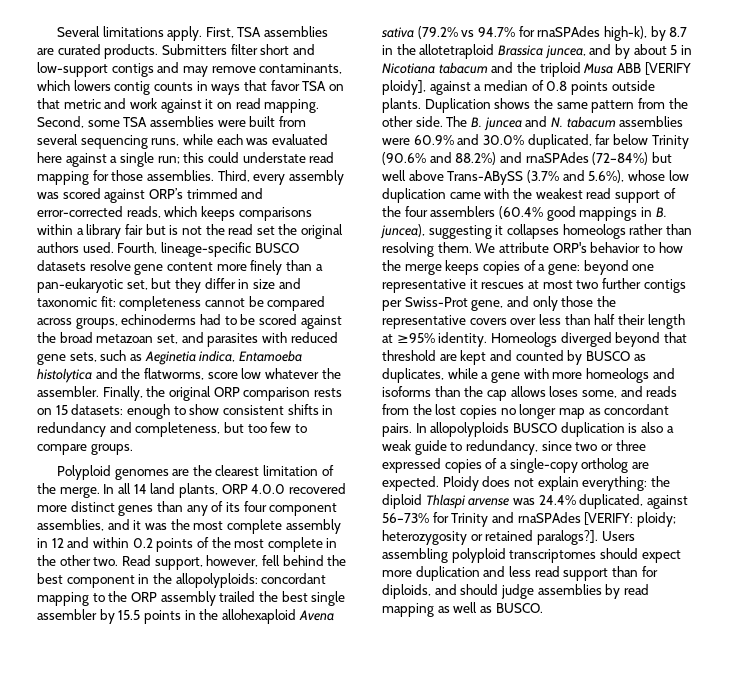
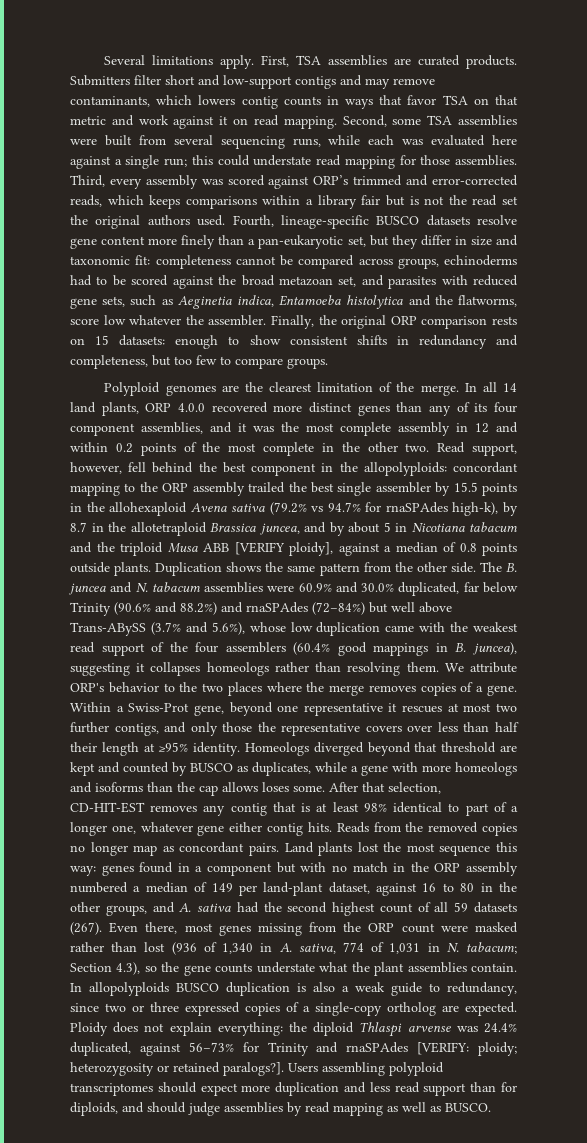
- We attribute ORP's behavior to how the merge keeps copies of a gene: beyond one representative it rescues at most two further contigs per Swiss-Prot gene, and only those the representative covers over less than half their length at ≥95% identity.
+ We attribute ORP's behavior to the two places where the merge removes copies of a gene. Within a Swiss-Prot gene, beyond one representative it rescues at most two further contigs, and only those the representative covers over less than half their length at ≥95% identity.
- Homeologs diverged beyond that threshold are kept and counted by BUSCO as duplicates, while a gene with more homeologs and isoforms than the cap allows loses some, and reads from the lost copies no longer map as concordant pairs.
+ Homeologs diverged beyond that threshold are kept and counted by BUSCO as duplicates, while a gene with more homeologs and isoforms than the cap allows loses some. After that selection, CD-HIT-EST removes any contig that is at least 98% identical to part of a longer one, whatever gene either contig hits. Reads from the removed copies no longer map as concordant pairs.
+ Land plants lost the most sequence this way: genes found in a component but with no match in the ORP assembly numbered a median of 149 per land-plant dataset, against 16 to 80 in the other groups, and A. sativa had the second highest count of all 59 datasets (267). Even there, most genes missing from the ORP count were masked rather than lost (936 of 1,340 in A. sativa, 774 of 1,031 in N. tabacum; Section 4.3), so the gene counts understate what the plant assemblies contain.

